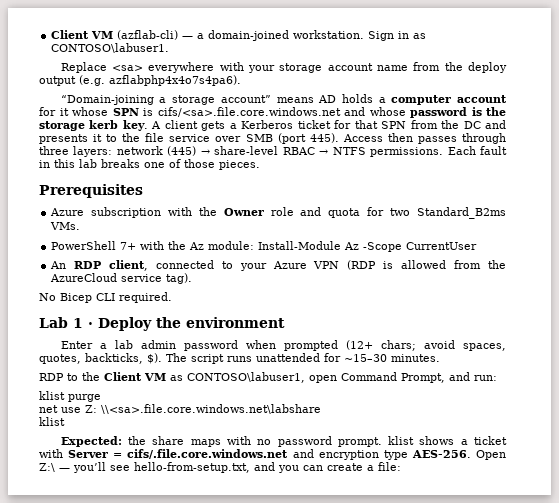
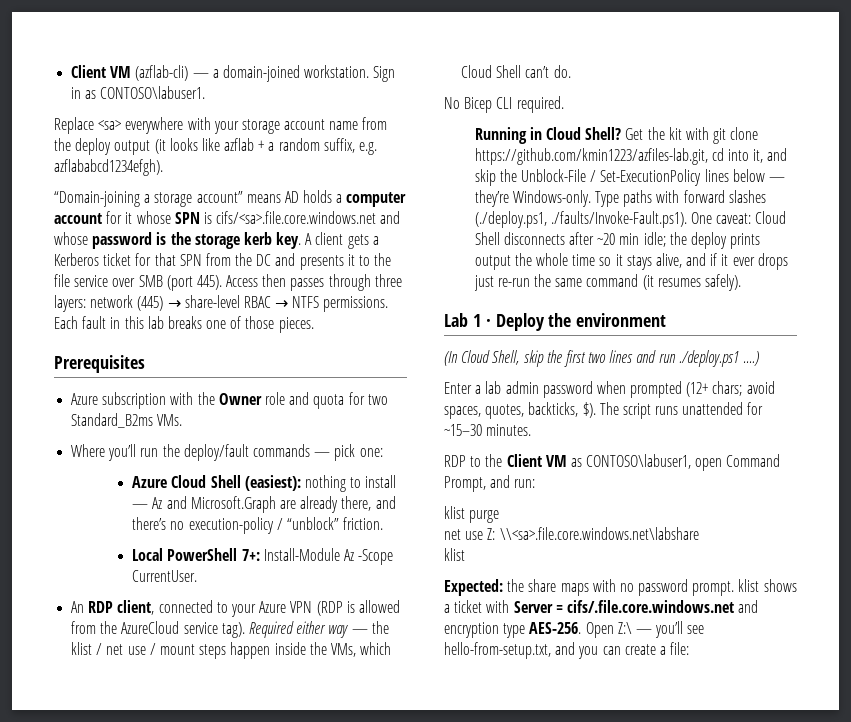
- Replace <sa> everywhere with your storage account name from the deploy output (e.g. azflabphp4x4o7s4pa6).
+ Replace <sa> everywhere with your storage account name from the deploy output (it looks like azflab + a random suffix, e.g. azflababcd1234efgh).
- PowerShell 7+ with the Az module: Install-Module Az -Scope CurrentUser
+ Where you’ll run the deploy/fault commands — pick one:
+ Azure Cloud Shell (easiest): nothing to install — Az and Microsoft.Graph are already there, and there’s no execution-policy / “unblock” friction.
+ Local PowerShell 7+: Install-Module Az -Scope CurrentUser.
- An RDP client, connected to your Azure VPN (RDP is allowed from the AzureCloud service tag).
+ An RDP client, connected to your Azure VPN (RDP is allowed from the AzureCloud service tag). Required either way — the klist / net use / mount steps happen inside the VMs, which Cloud Shell can’t do.
  No Bicep CLI required.
+ Running in Cloud Shell? Get the kit with git clone https://github.com/kmin1223/azfiles-lab.git, cd into it, and skip the Unblock-File / Set-ExecutionPolicy lines below — they’re Windows-only. Type paths with forward slashes (./deploy.ps1, ./faults/Invoke-Fault.ps1). One caveat: Cloud Shell disconnects after ~20 min idle; the deploy prints output the whole time so it stays alive, and if it ever drops just re-run the same command (it resumes safely).
+ (In Cloud Shell, skip the first two lines and run ./deploy.ps1 ….)

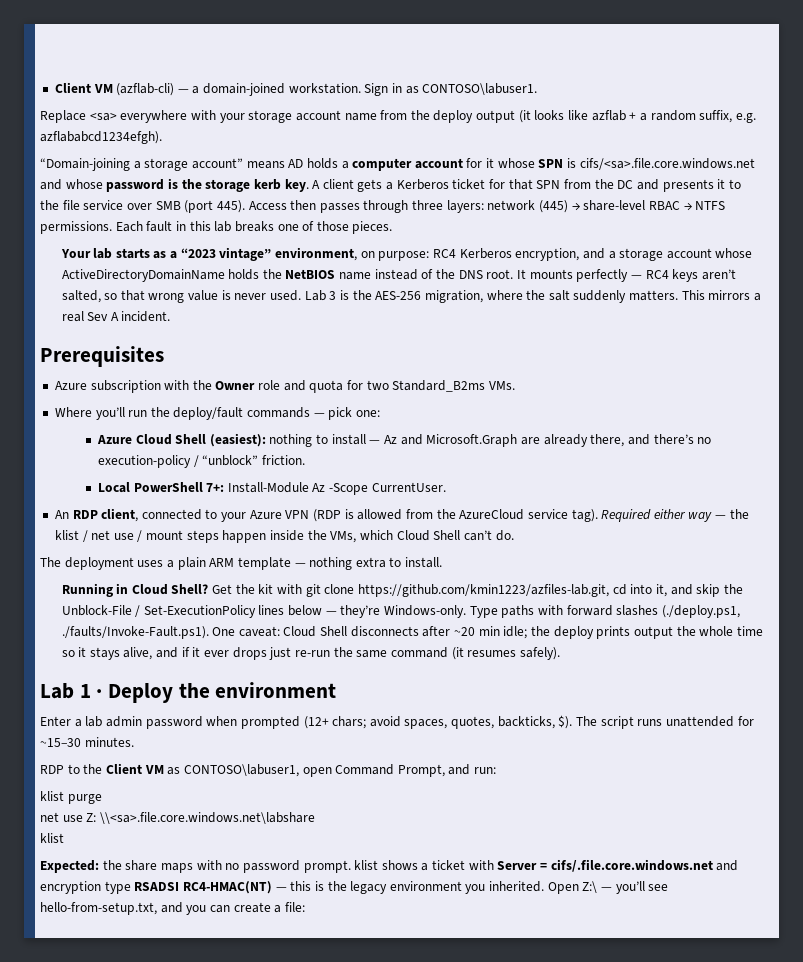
+ Your lab starts as a “2023 vintage” environment, on purpose: RC4 Kerberos encryption, and a storage account whose ActiveDirectoryDomainName holds the NetBIOS name instead of the DNS root. It mounts perfectly — RC4 keys aren’t salted, so that wrong value is never used. Lab 3 is the AES-256 migration, where the salt suddenly matters. This mirrors a real Sev A incident.
- No Bicep CLI required.
+ The deployment uses a plain ARM template — nothing extra to install.
- (In Cloud Shell, skip the first two lines and run ./deploy.ps1 ….)
- Expected: the share maps with no password prompt. klist shows a ticket with Server = cifs/.file.core.windows.net and encryption type AES-256.
+ Expected: the share maps with no password prompt. klist shows a ticket with Server = cifs/.file.core.windows.net and encryption type RSADSI RC4-HMAC(NT) — this is the legacy environment you inherited.

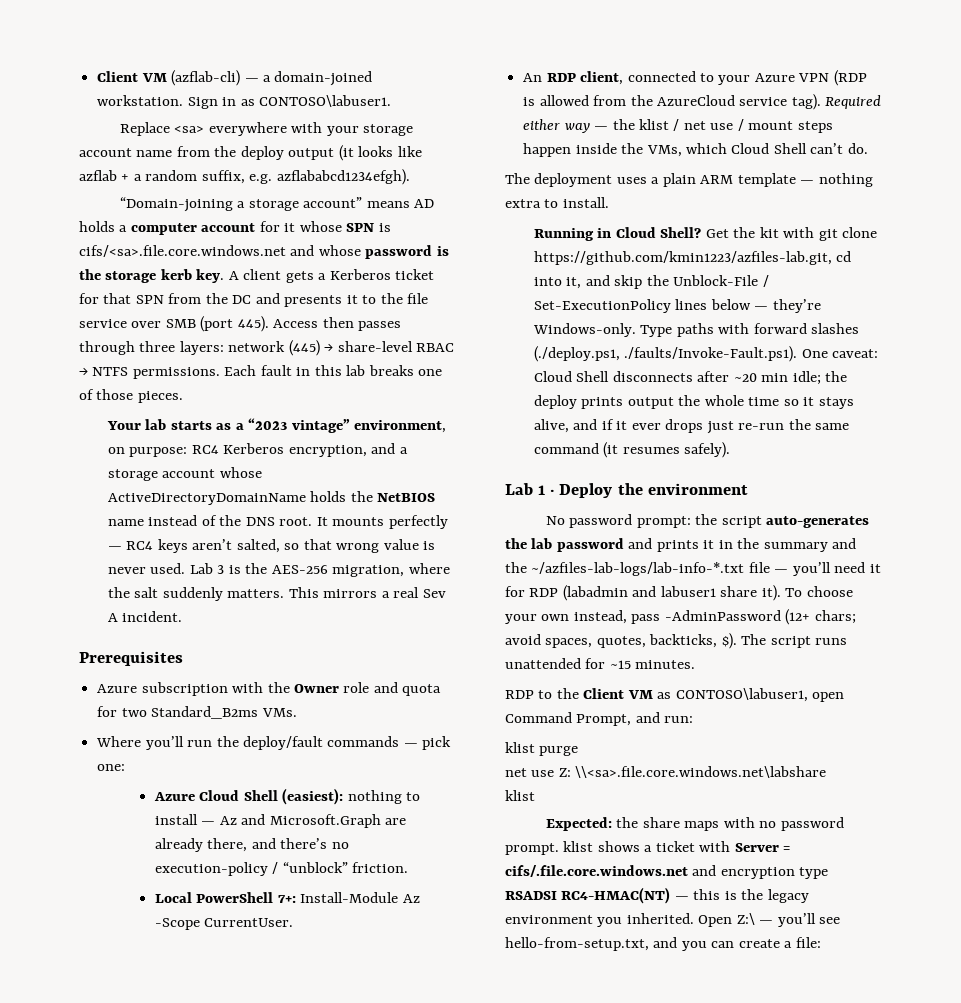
- Enter a lab admin password when prompted (12+ chars; avoid spaces, quotes, backticks, $).
+ No password prompt: the script auto-generates the lab password and prints it in the summary and the ~/azfiles-lab-logs/lab-info-*.txt file — you’ll need it for RDP (labadmin and labuser1 share it). To choose your own instead, pass -AdminPassword (12+ chars; avoid spaces, quotes, backticks, $).
- The script runs unattended for ~15–30 minutes.
+ The script runs unattended for ~15 minutes.

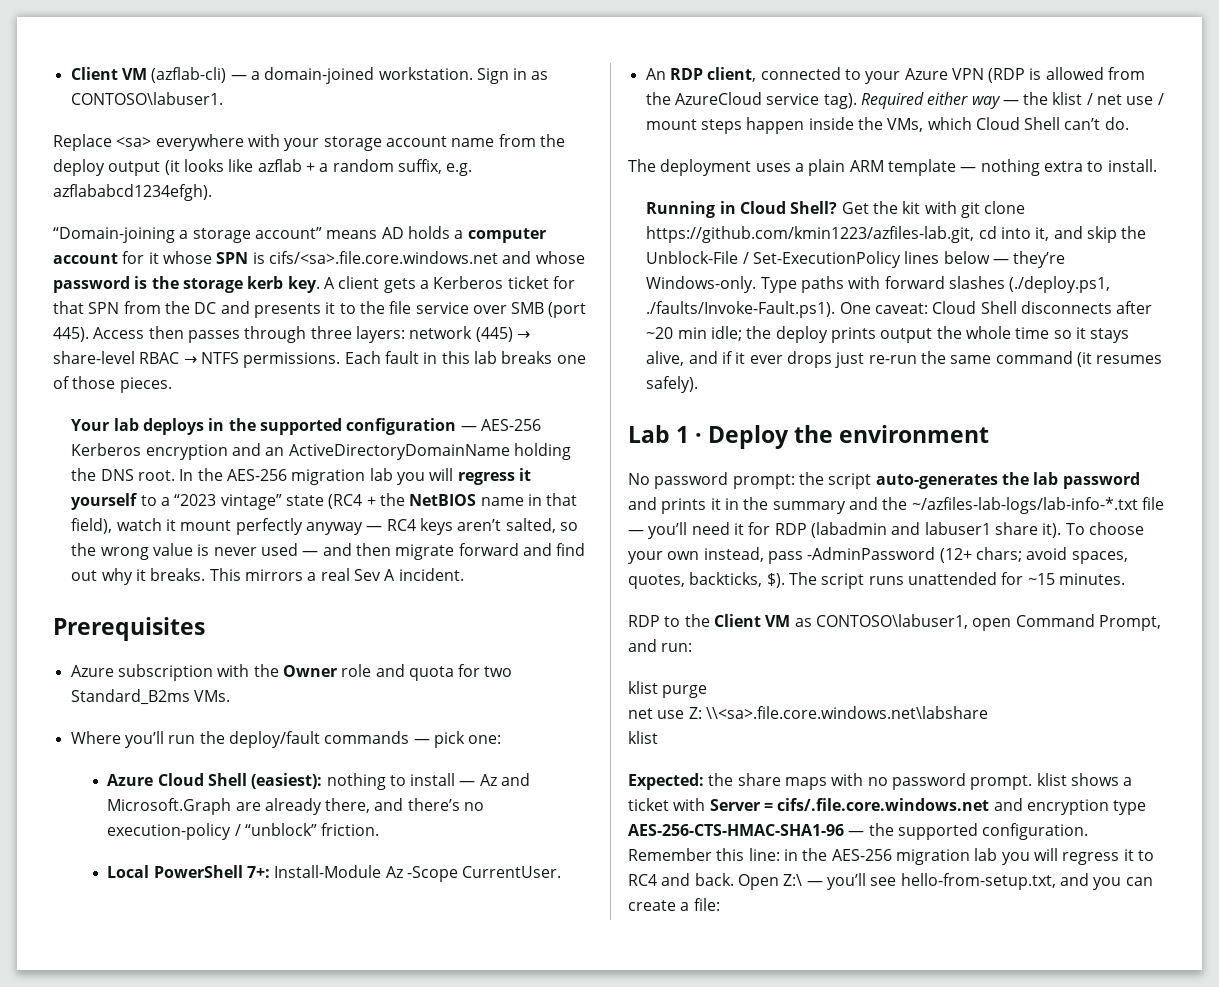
- Your lab starts as a “2023 vintage” environment, on purpose: RC4 Kerberos encryption, and a storage account whose ActiveDirectoryDomainName holds the NetBIOS name instead of the DNS root. It mounts perfectly — RC4 keys aren’t salted, so that wrong value is never used. Lab 3 is the AES-256 migration, where the salt suddenly matters.
+ Your lab deploys in the supported configuration — AES-256 Kerberos encryption and an ActiveDirectoryDomainName holding the DNS root. In the AES-256 migration lab you will regress it yourself to a “2023 vintage” state (RC4 + the NetBIOS name in that field), watch it mount perfectly anyway — RC4 keys aren’t salted, so the wrong value is never used — and then migrate forward and find out why it breaks.
- Expected: the share maps with no password prompt. klist shows a ticket with Server = cifs/.file.core.windows.net and encryption type RSADSI RC4-HMAC(NT) — this is the legacy environment you inherited.
+ Expected: the share maps with no password prompt. klist shows a ticket with Server = cifs/.file.core.windows.net and encryption type AES-256-CTS-HMAC-SHA1-96 — the supported configuration. Remember this line: in the AES-256 migration lab you will regress it to RC4 and back.

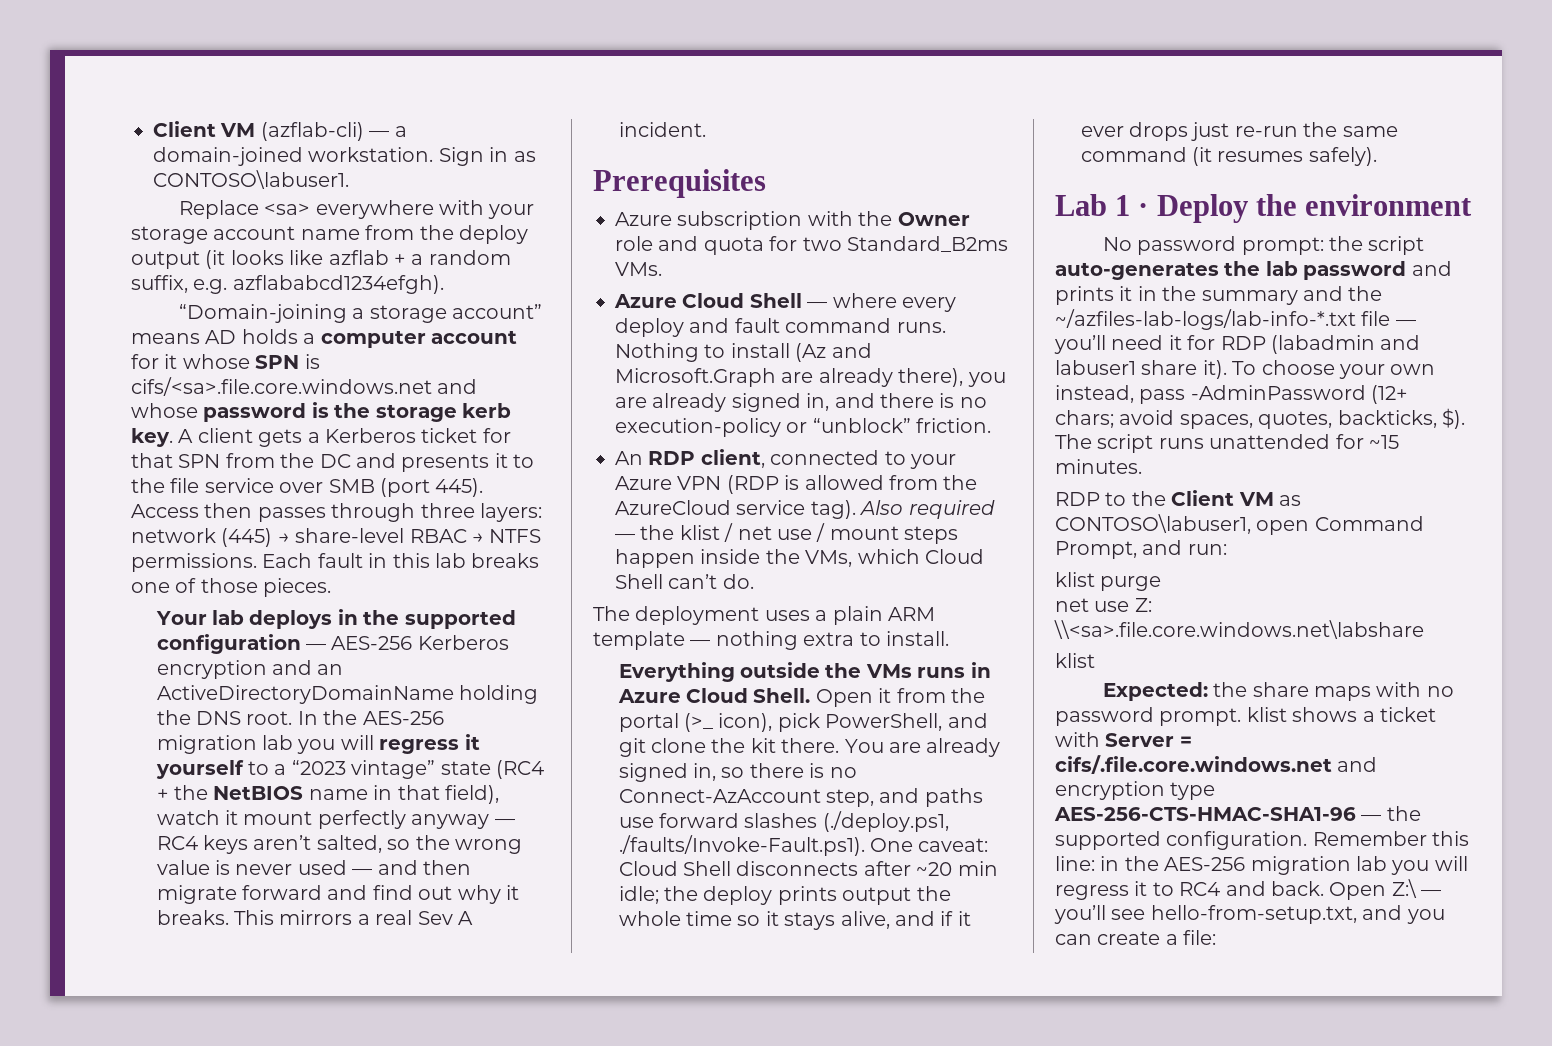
- Where you’ll run the deploy/fault commands — pick one:
- Azure Cloud Shell (easiest): nothing to install — Az and Microsoft.Graph are already there, and there’s no execution-policy / “unblock” friction.
+ Azure Cloud Shell — where every deploy and fault command runs. Nothing to install (Az and Microsoft.Graph are already there), you are already signed in, and there is no execution-policy or “unblock” friction.
- Local PowerShell 7+: Install-Module Az -Scope CurrentUser.
- Required either way — the klist / net use / mount steps happen inside the VMs, which Cloud Shell can’t do.
+ Also required — the klist / net use / mount steps happen inside the VMs, which Cloud Shell can’t do.
- Running in Cloud Shell? Get the kit with git clone https://github.com/kmin1223/azfiles-lab.git, cd into it, and skip the Unblock-File / Set-ExecutionPolicy lines below — they’re Windows-only. Type paths with forward slashes (./deploy.ps1, ./faults/Invoke-Fault.ps1). One caveat: Cloud Shell disconnects after ~20 min idle; the deploy prints output the whole time so it stays alive, and if it ever drops just re-run the same command (it resumes safely).
+ Everything outside the VMs runs in Azure Cloud Shell. Open it from the portal (>_ icon), pick PowerShell, and git clone the kit there. You are already signed in, so there is no Connect-AzAccount step, and paths use forward slashes (./deploy.ps1, ./faults/Invoke-Fault.ps1). One caveat: Cloud Shell disconnects after ~20 min idle; the deploy prints output the whole time so it stays alive, and if it ever drops just re-run the same command (it resumes safely).

